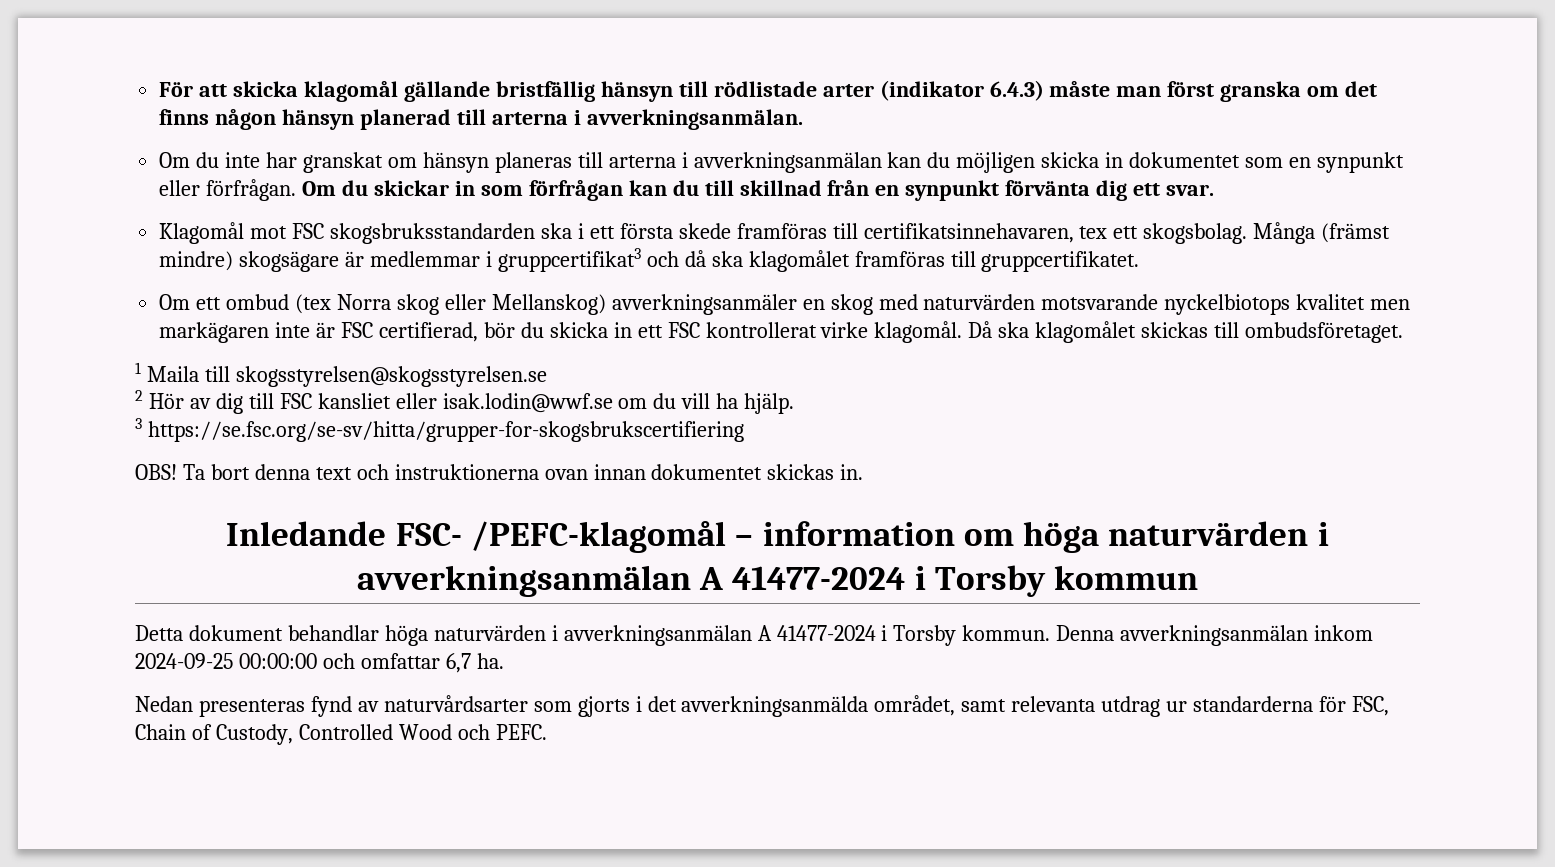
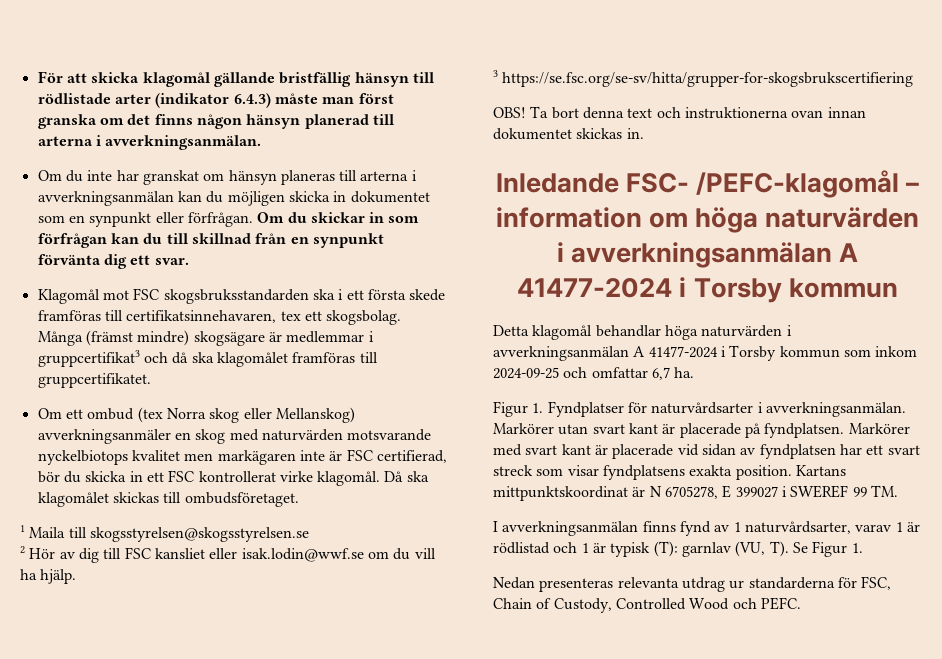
- Detta dokument behandlar höga naturvärden i avverkningsanmälan A 41477-2024 i Torsby kommun. Denna avverkningsanmälan inkom 2024-09-25 00:00:00 och omfattar 6,7 ha.
+ Detta klagomål behandlar höga naturvärden i avverkningsanmälan A 41477-2024 i Torsby kommun som inkom 2024-09-25 och omfattar 6,7 ha.
- Nedan presenteras fynd av naturvårdsarter som gjorts i det avverkningsanmälda området, samt relevanta utdrag ur standarderna för FSC, Chain of Custody, Controlled Wood och PEFC.
+ Figur 1. Fyndplatser för naturvårdsarter i avverkningsanmälan. Markörer utan svart kant är placerade på fyndplatsen. Markörer med svart kant är placerade vid sidan av fyndplatsen har ett svart streck som visar fyndplatsens exakta position. Kartans mittpunktskoordinat är N 6705278, E 399027 i SWEREF 99 TM.
+ I avverkningsanmälan finns fynd av 1 naturvårdsarter, varav 1 är rödlistad och 1 är typisk (T): garnlav (VU, T). Se Figur 1.
+ Nedan presenteras relevanta utdrag ur standarderna för FSC, Chain of Custody, Controlled Wood och PEFC.

